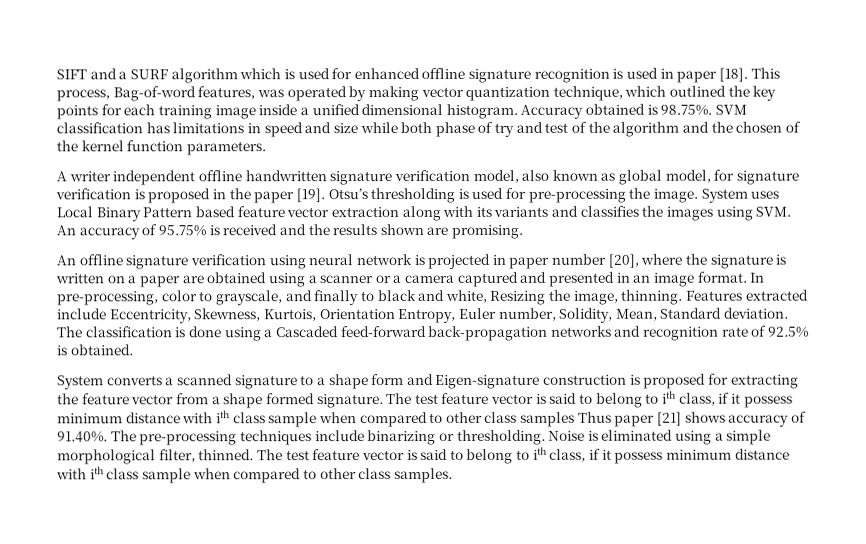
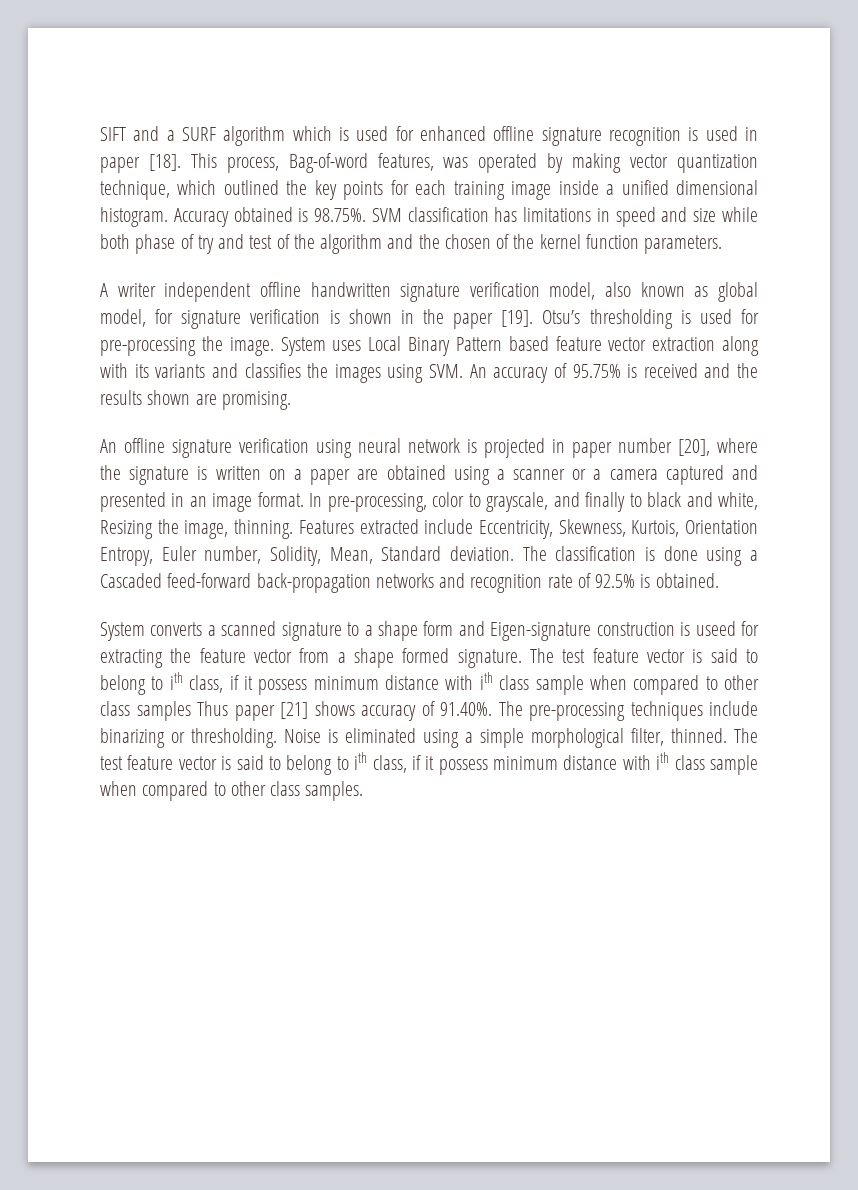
- A writer independent offline handwritten signature verification model, also known as global model, for signature verification is proposed in the paper [19].
+ A writer independent offline handwritten signature verification model, also known as global model, for signature verification is shown in the paper [19].
- System converts a scanned signature to a shape form and Eigen-signature construction is proposed for extracting the feature vector from a shape formed signature.
+ System converts a scanned signature to a shape form and Eigen-signature construction is useed for extracting the feature vector from a shape formed signature.

